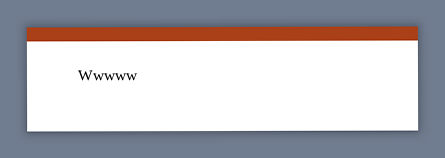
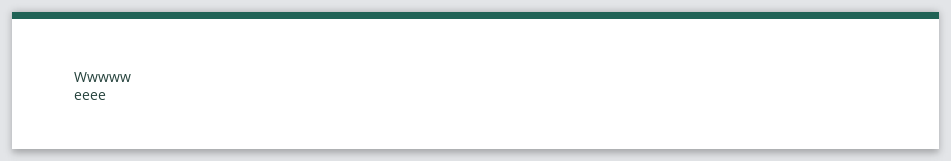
+ eeee

